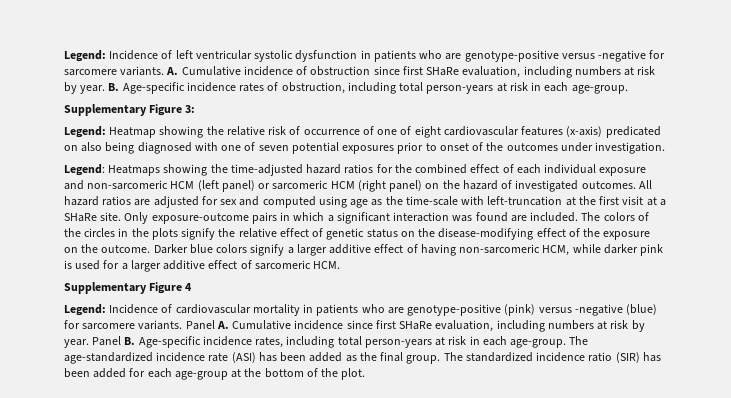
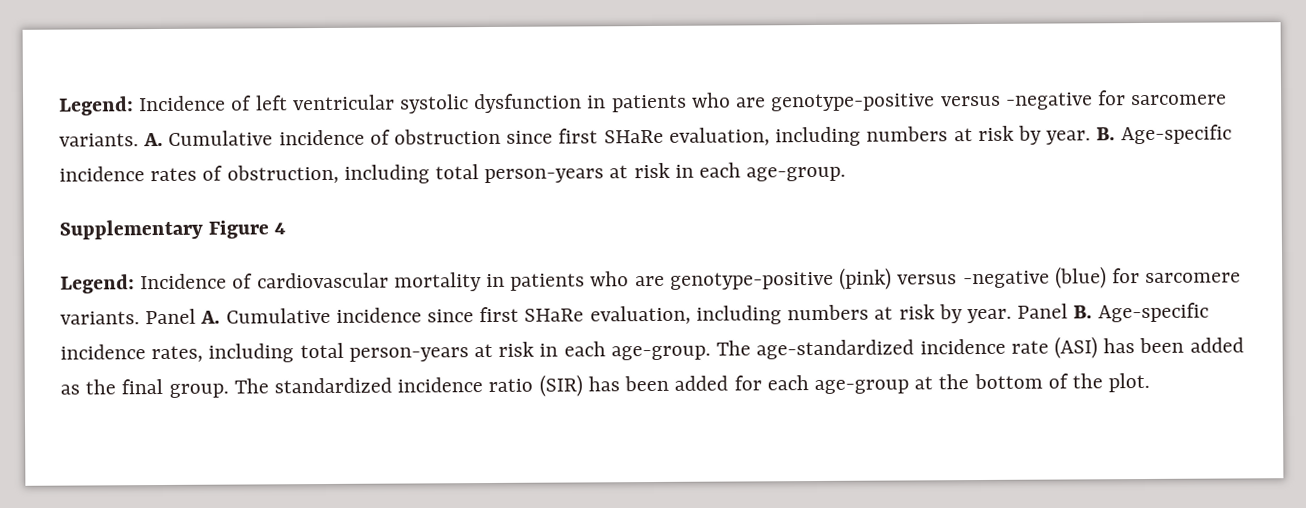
- Supplementary Figure 3:
- Legend: Heatmap showing the relative risk of occurrence of one of eight cardiovascular features (x-axis) predicated on also being diagnosed with one of seven potential exposures prior to onset of the outcomes under investigation.
- Legend: Heatmaps showing the time-adjusted hazard ratios for the combined effect of each individual exposure and non-sarcomeric HCM (left panel) or sarcomeric HCM (right panel) on the hazard of investigated outcomes. All hazard ratios are adjusted for sex and computed using age as the time-scale with left-truncation at the first visit at a SHaRe site. Only exposure-outcome pairs in which a significant interaction was found are included. The colors of the circles in the plots signify the relative effect of genetic status on the disease-modifying effect of the exposure on the outcome. Darker blue colors signify a larger additive effect of having non-sarcomeric HCM, while darker pink is used for a larger additive effect of sarcomeric HCM.

